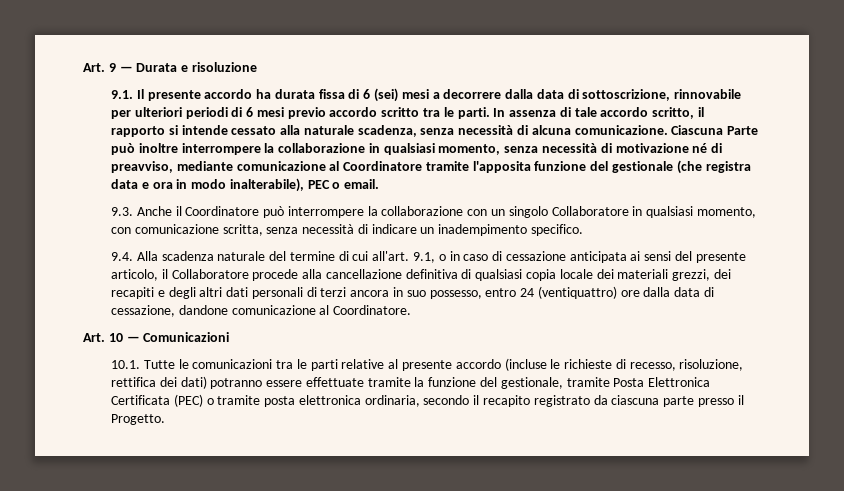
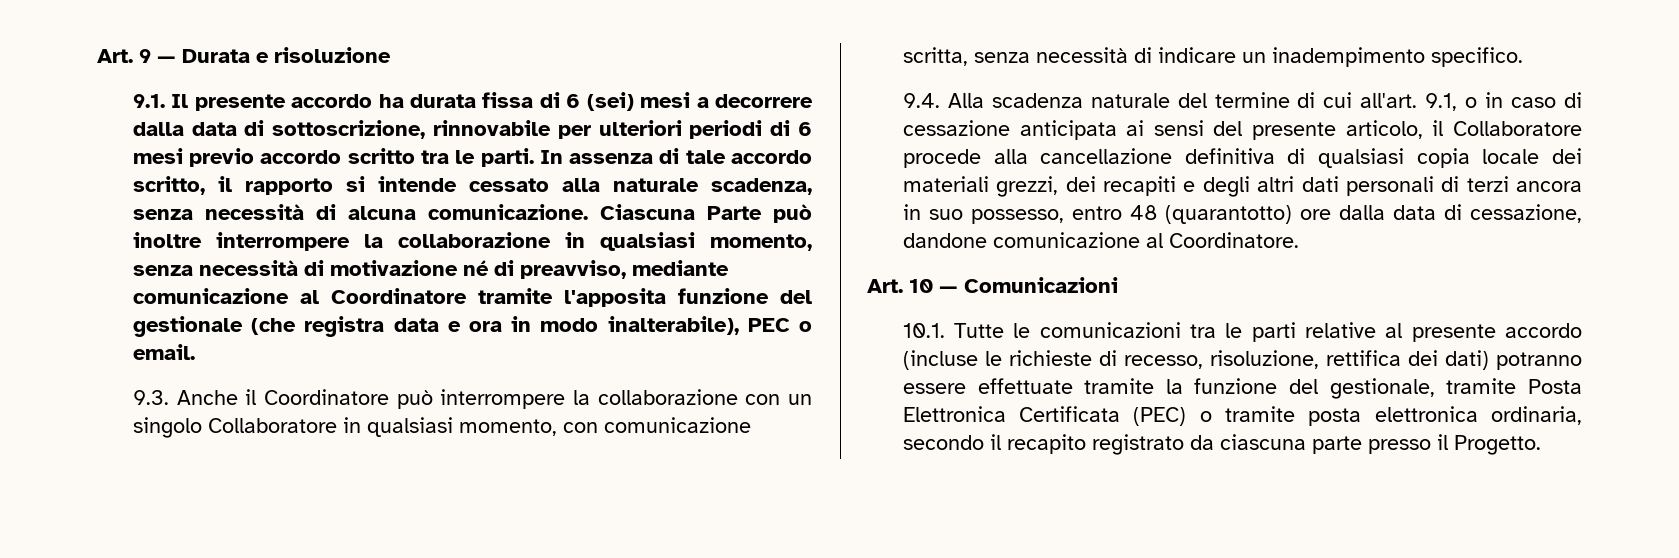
- 9.1, o in caso di cessazione anticipata ai sensi del presente articolo, il Collaboratore procede alla cancellazione definitiva di qualsiasi copia locale dei materiali grezzi, dei recapiti e degli altri dati personali di terzi ancora in suo possesso, entro 24 (ventiquattro) ore dalla data di cessazione, dandone comunicazione al Coordinatore.
+ 9.1, o in caso di cessazione anticipata ai sensi del presente articolo, il Collaboratore procede alla cancellazione definitiva di qualsiasi copia locale dei materiali grezzi, dei recapiti e degli altri dati personali di terzi ancora in suo possesso, entro 48 (quarantotto) ore dalla data di cessazione, dandone comunicazione al Coordinatore.

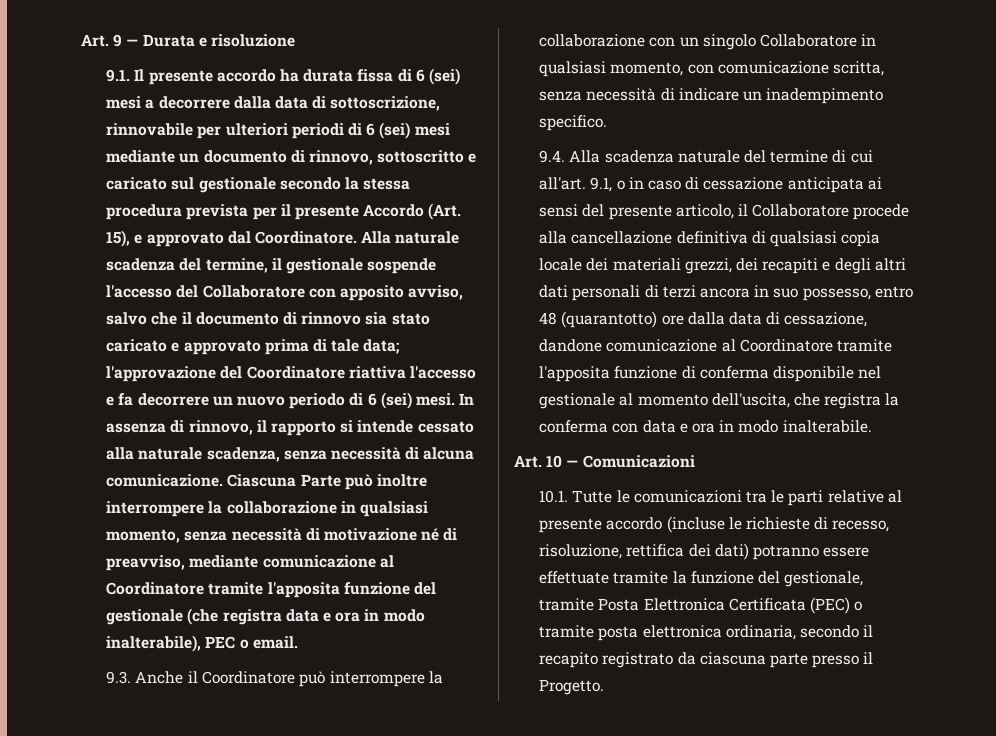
- 9.1. Il presente accordo ha durata fissa di 6 (sei) mesi a decorrere dalla data di sottoscrizione, rinnovabile per ulteriori periodi di 6 mesi previo accordo scritto tra le parti. In assenza di tale accordo scritto, il rapporto si intende cessato alla naturale scadenza, senza necessità di alcuna comunicazione.
+ 9.1. Il presente accordo ha durata fissa di 6 (sei) mesi a decorrere dalla data di sottoscrizione, rinnovabile per ulteriori periodi di 6 (sei) mesi mediante un documento di rinnovo, sottoscritto e caricato sul gestionale secondo la stessa procedura prevista per il presente Accordo (Art. 15), e approvato dal Coordinatore. Alla naturale scadenza del termine, il gestionale sospende l'accesso del Collaboratore con apposito avviso, salvo che il documento di rinnovo sia stato caricato e approvato prima di tale data; l'approvazione del Coordinatore riattiva l'accesso e fa decorrere un nuovo periodo di 6 (sei) mesi. In assenza di rinnovo, il rapporto si intende cessato alla naturale scadenza, senza necessità di alcuna comunicazione.
- 9.1, o in caso di cessazione anticipata ai sensi del presente articolo, il Collaboratore procede alla cancellazione definitiva di qualsiasi copia locale dei materiali grezzi, dei recapiti e degli altri dati personali di terzi ancora in suo possesso, entro 48 (quarantotto) ore dalla data di cessazione, dandone comunicazione al Coordinatore.
+ 9.1, o in caso di cessazione anticipata ai sensi del presente articolo, il Collaboratore procede alla cancellazione definitiva di qualsiasi copia locale dei materiali grezzi, dei recapiti e degli altri dati personali di terzi ancora in suo possesso, entro 48 (quarantotto) ore dalla data di cessazione, dandone comunicazione al Coordinatore tramite l'apposita funzione di conferma disponibile nel gestionale al momento dell'uscita, che registra la conferma con data e ora in modo inalterabile.

